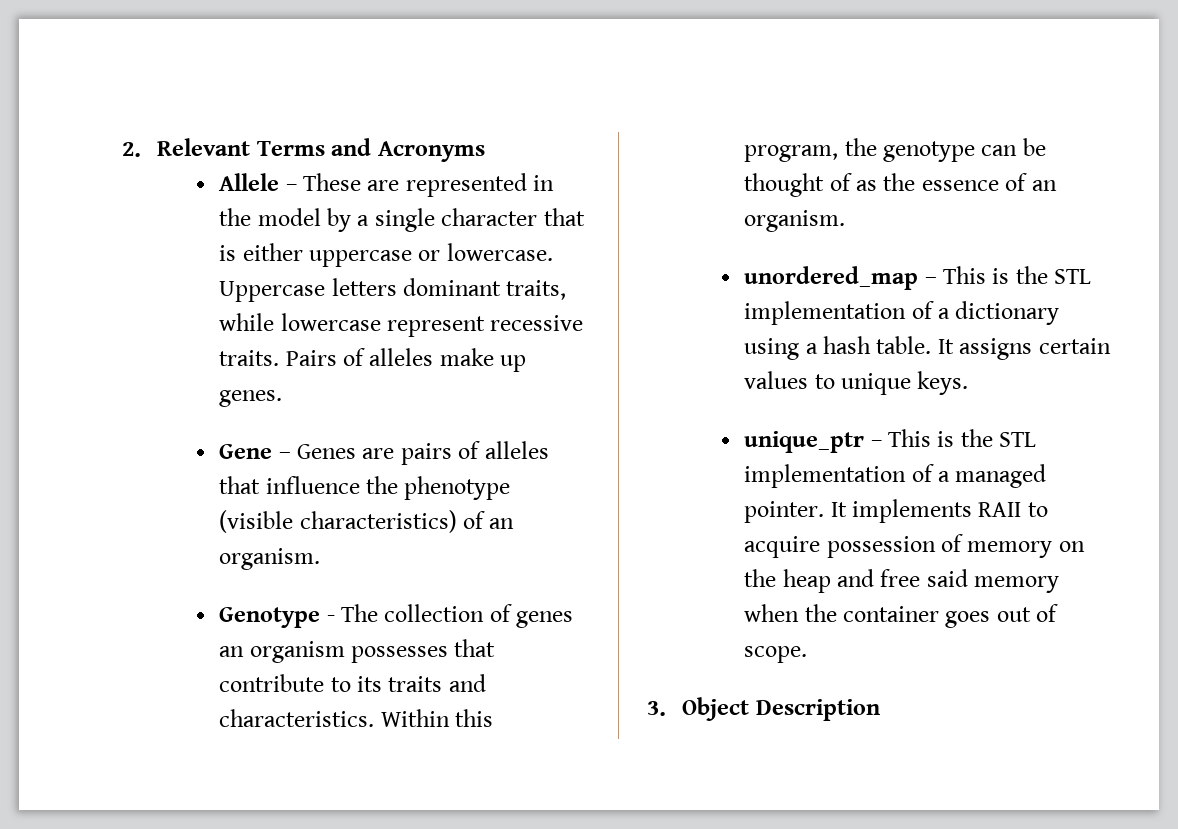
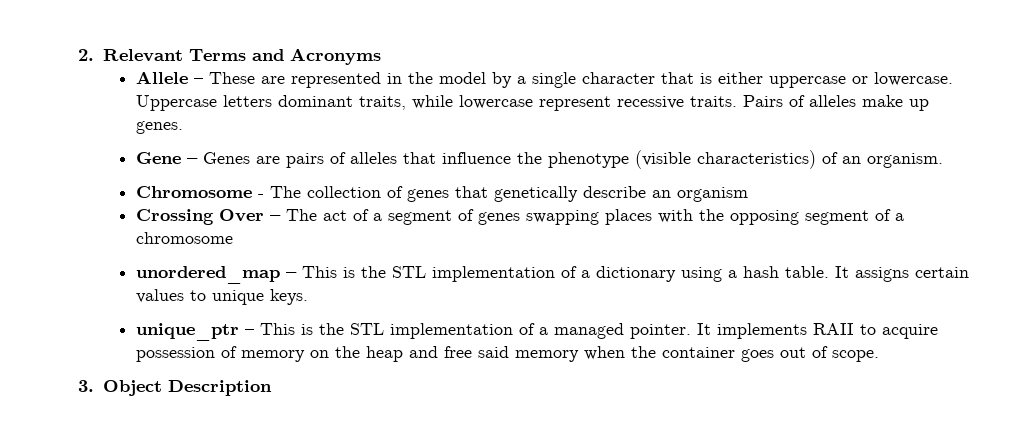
- Genotype - The collection of genes an organism possesses that contribute to its traits and characteristics. Within this program, the genotype can be thought of as the essence of an organism.
+ Chromosome - The collection of genes that genetically describe an organism
+ Crossing Over – The act of a segment of genes swapping places with the opposing segment of a chromosome

